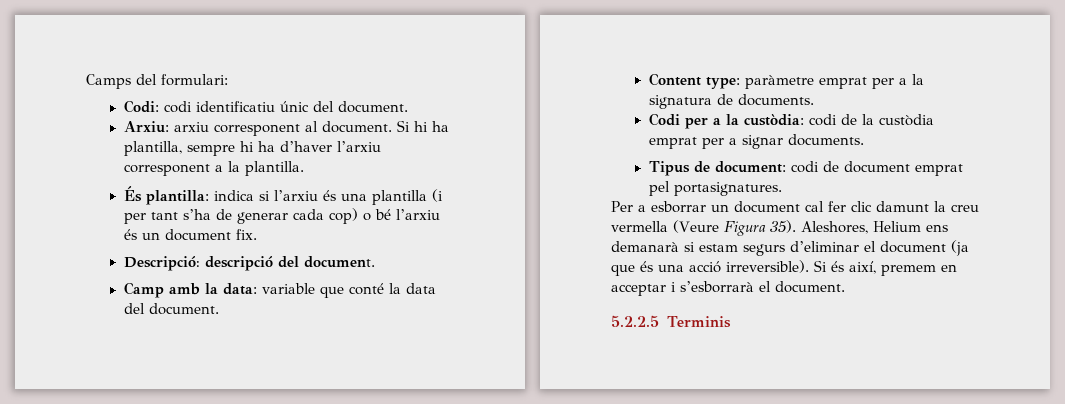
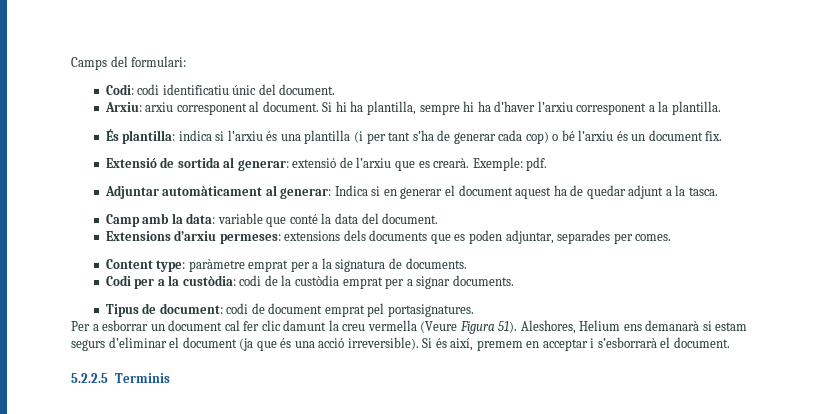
- Descripció: descripció del document.
+ Extensió de sortida al generar: extensió de l’arxiu que es crearà. Exemple: pdf.
+ Adjuntar automàticament al generar: Indica si en generar el document aquest ha de quedar adjunt a la tasca.
+ Extensions d’arxiu permeses: extensions dels documents que es poden adjuntar, separades per comes.
- Per a esborrar un document cal fer clic damunt la creu vermella (Veure Figura 35).
+ Per a esborrar un document cal fer clic damunt la creu vermella (Veure Figura 51).

